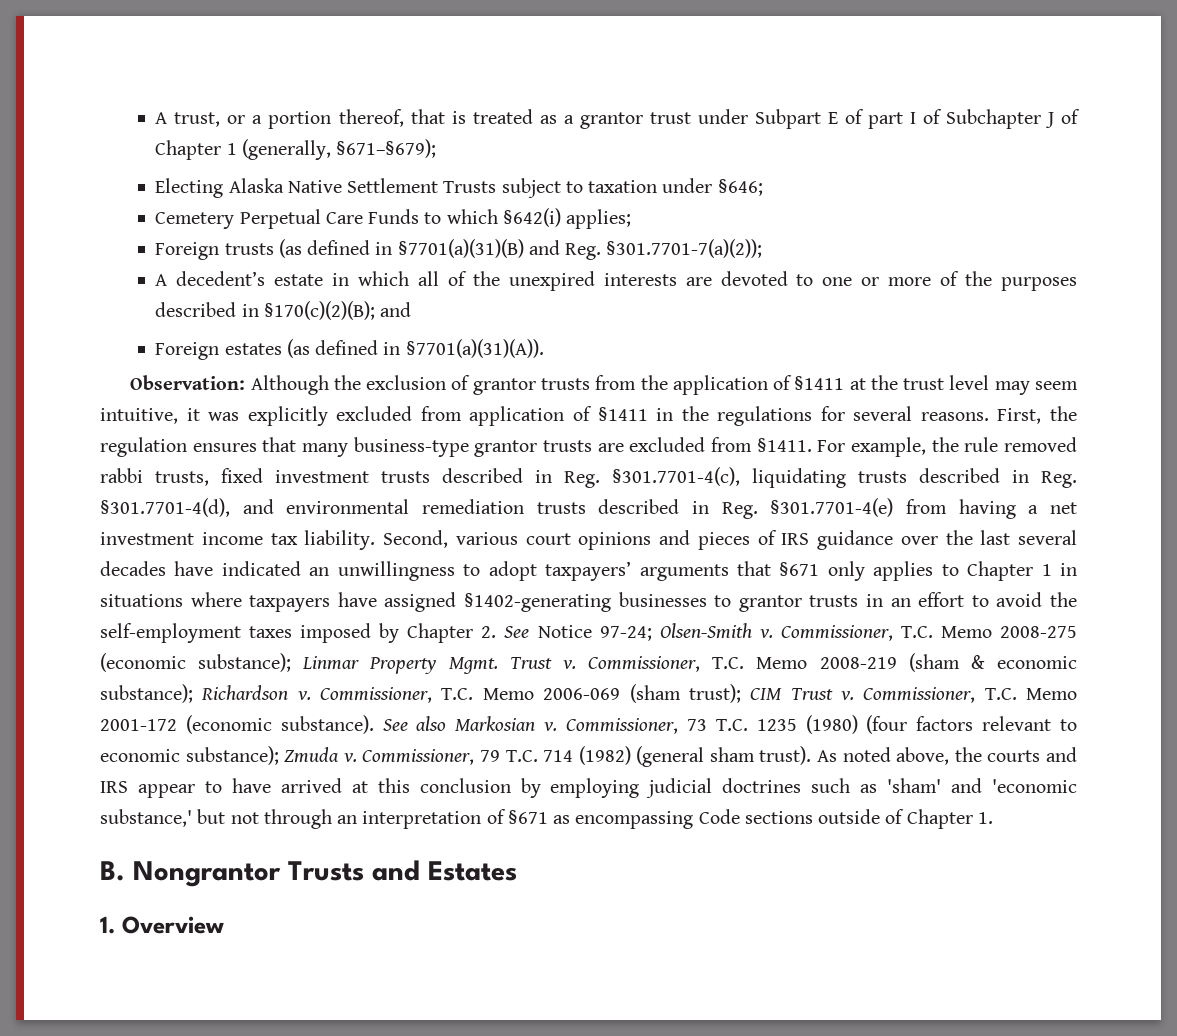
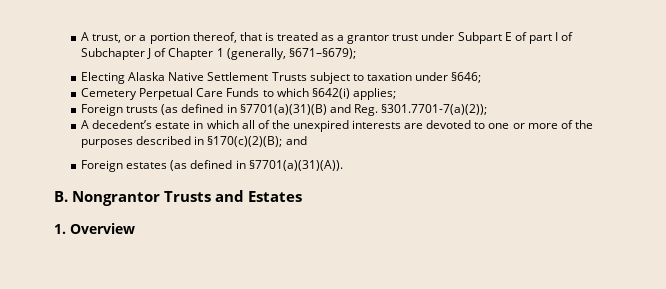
- Observation: Although the exclusion of grantor trusts from the application of §1411 at the trust level may seem intuitive, it was explicitly excluded from application of §1411 in the regulations for several reasons. First, the regulation ensures that many business-type grantor trusts are excluded from §1411. For example, the rule removed rabbi trusts, fixed investment trusts described in Reg. §301.7701-4(c), liquidating trusts described in Reg. §301.7701-4(d), and environmental remediation trusts described in Reg. §301.7701-4(e) from having a net investment income tax liability. Second, various court opinions and pieces of IRS guidance over the last several decades have indicated an unwillingness to adopt taxpayers’ arguments that §671 only applies to Chapter 1 in situations where taxpayers have assigned §1402-generating businesses to grantor trusts in an effort to avoid the self-employment taxes imposed by Chapter 2. See Notice 97-24; Olsen-Smith v. Commissioner, T.C. Memo 2008-275 (economic substance); Linmar Property Mgmt. Trust v. Commissioner, T.C. Memo 2008-219 (sham & economic substance); Richardson v. Commissioner, T.C. Memo 2006-069 (sham trust); CIM Trust v. Commissioner, T.C. Memo 2001-172 (economic substance). See also Markosian v. Commissioner, 73 T.C. 1235 (1980) (four factors relevant to economic substance); Zmuda v. Commissioner, 79 T.C. 714 (1982) (general sham trust). As noted above, the courts and IRS appear to have arrived at this conclusion by employing judicial doctrines such as 'sham' and 'economic substance,' but not through an interpretation of §671 as encompassing Code sections outside of Chapter 1.

